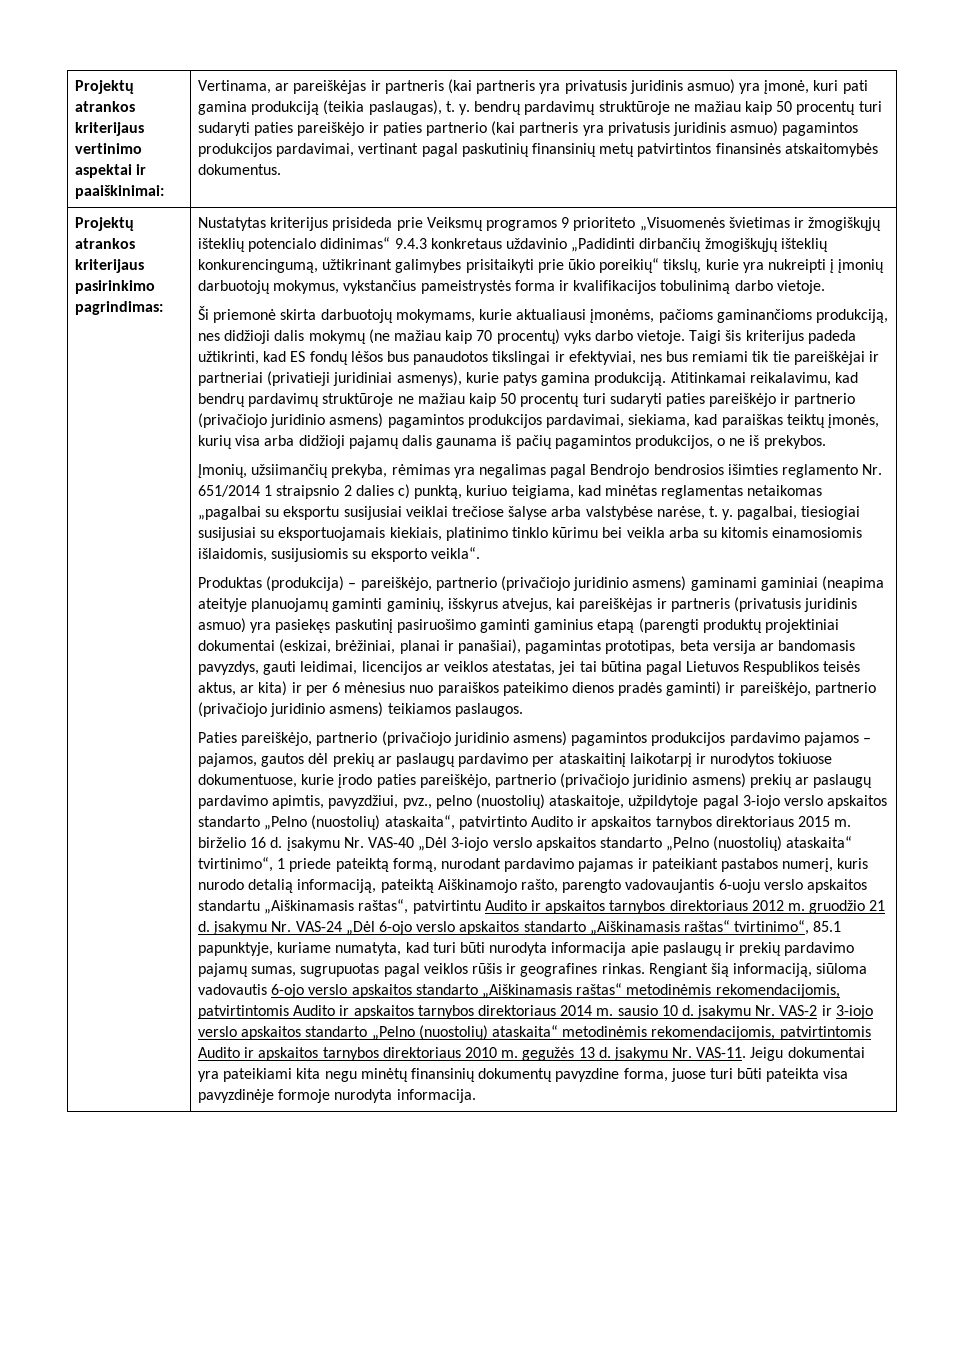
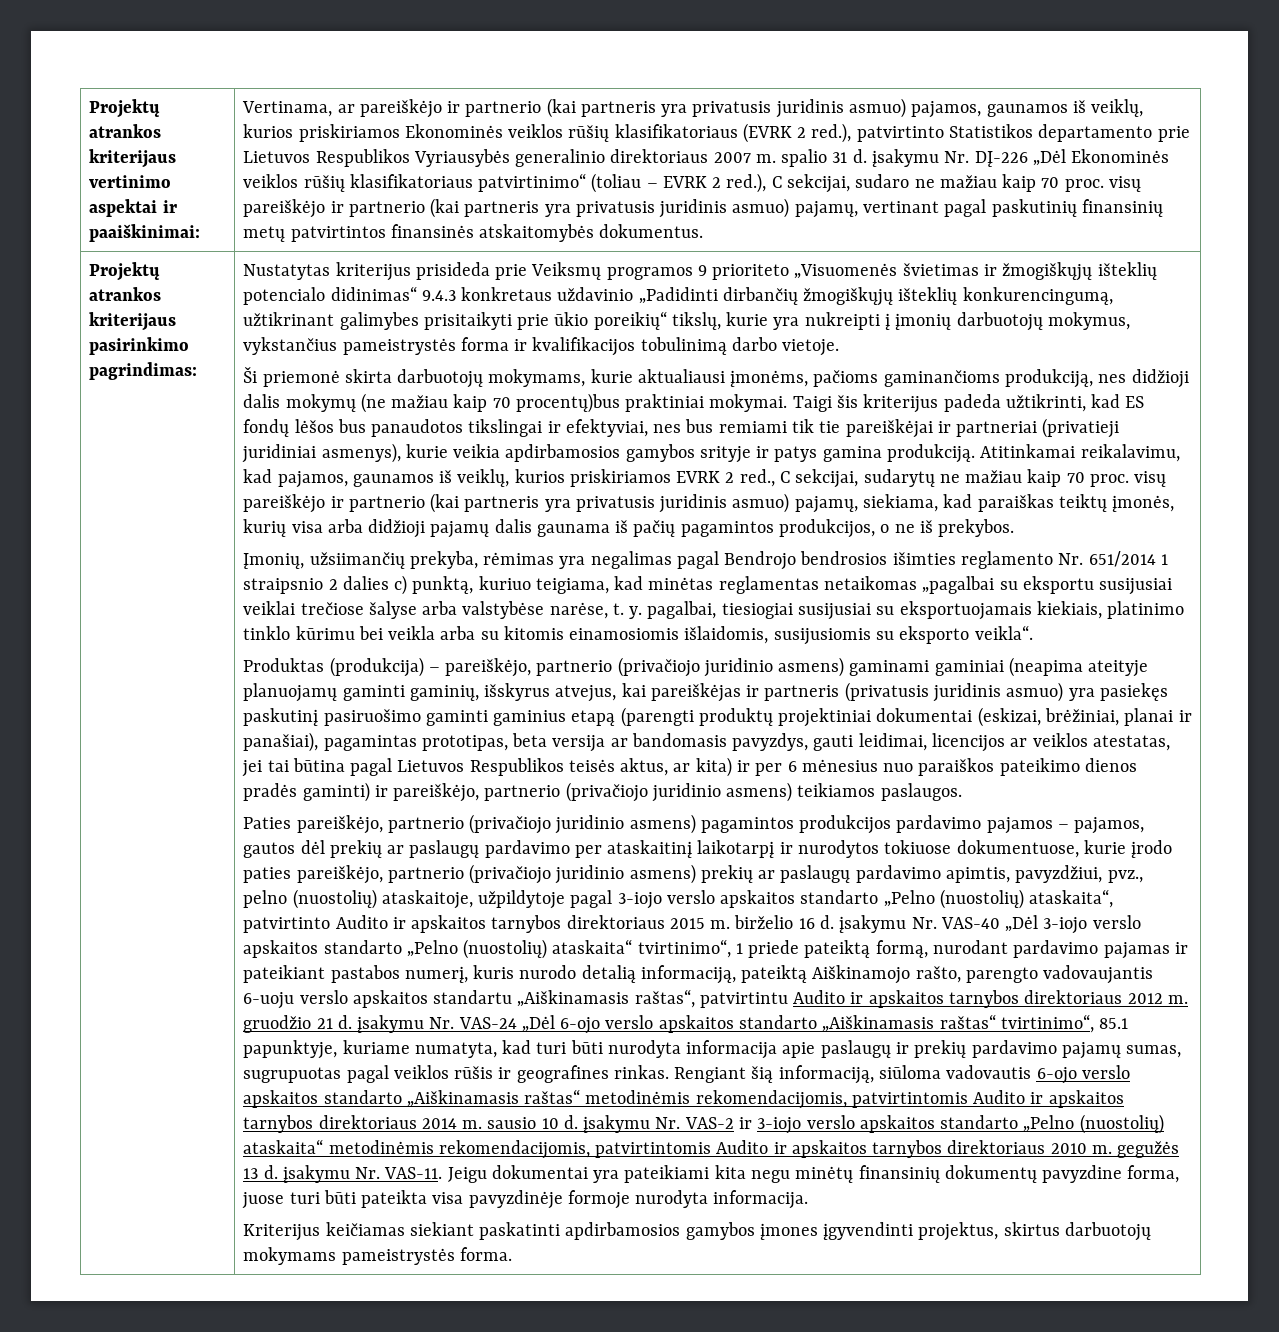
- Vertinama, ar pareiškėjas ir partneris (kai partneris yra privatusis juridinis asmuo) yra įmonė, kuri pati gamina produkciją (teikia paslaugas), t. y. bendrų pardavimų struktūroje ne mažiau kaip 50 procentų turi sudaryti paties pareiškėjo ir paties partnerio (kai partneris yra privatusis juridinis asmuo) pagamintos produkcijos pardavimai, vertinant pagal paskutinių finansinių metų patvirtintos finansinės atskaitomybės dokumentus.
+ Vertinama, ar pareiškėjo ir partnerio (kai partneris yra privatusis juridinis asmuo) pajamos, gaunamos iš veiklų, kurios priskiriamos Ekonominės veiklos rūšių klasifikatoriaus (EVRK 2 red.), patvirtinto Statistikos departamento prie Lietuvos Respublikos Vyriausybės generalinio direktoriaus 2007 m. spalio 31 d. įsakymu Nr. DĮ-226 „Dėl Ekonominės veiklos rūšių klasifikatoriaus patvirtinimo“ (toliau – EVRK 2 red.), C sekcijai, sudaro ne mažiau kaip 70 proc. visų pareiškėjo ir partnerio (kai partneris yra privatusis juridinis asmuo) pajamų, vertinant pagal paskutinių finansinių metų patvirtintos finansinės atskaitomybės dokumentus.
- Ši priemonė skirta darbuotojų mokymams, kurie aktualiausi įmonėms, pačioms gaminančioms produkciją, nes didžioji dalis mokymų (ne mažiau kaip 70 procentų) vyks darbo vietoje.
+ Ši priemonė skirta darbuotojų mokymams, kurie aktualiausi įmonėms, pačioms gaminančioms produkciją, nes didžioji dalis mokymų (ne mažiau kaip 70 procentų)bus praktiniai mokymai.
- Taigi šis kriterijus padeda užtikrinti, kad ES fondų lėšos bus panaudotos tikslingai ir efektyviai, nes bus remiami tik tie pareiškėjai ir partneriai (privatieji juridiniai asmenys), kurie patys gamina produkciją.
+ Taigi šis kriterijus padeda užtikrinti, kad ES fondų lėšos bus panaudotos tikslingai ir efektyviai, nes bus remiami tik tie pareiškėjai ir partneriai (privatieji juridiniai asmenys), kurie veikia apdirbamosios gamybos srityje ir patys gamina produkciją.
- Atitinkamai reikalavimu, kad bendrų pardavimų struktūroje ne mažiau kaip 50 procentų turi sudaryti paties pareiškėjo ir partnerio (privačiojo juridinio asmens) pagamintos produkcijos pardavimai, siekiama, kad paraiškas teiktų įmonės, kurių visa arba didžioji pajamų dalis gaunama iš pačių pagamintos produkcijos, o ne iš prekybos.
+ Atitinkamai reikalavimu, kad pajamos, gaunamos iš veiklų, kurios priskiriamos EVRK 2 red., C sekcijai, sudarytų ne mažiau kaip 70 proc. visų pareiškėjo ir partnerio (kai partneris yra privatusis juridinis asmuo) pajamų, siekiama, kad paraiškas teiktų įmonės, kurių visa arba didžioji pajamų dalis gaunama iš pačių pagamintos produkcijos, o ne iš prekybos.
+ Kriterijus keičiamas siekiant paskatinti apdirbamosios gamybos įmones įgyvendinti projektus, skirtus darbuotojų mokymams pameistrystės forma.

